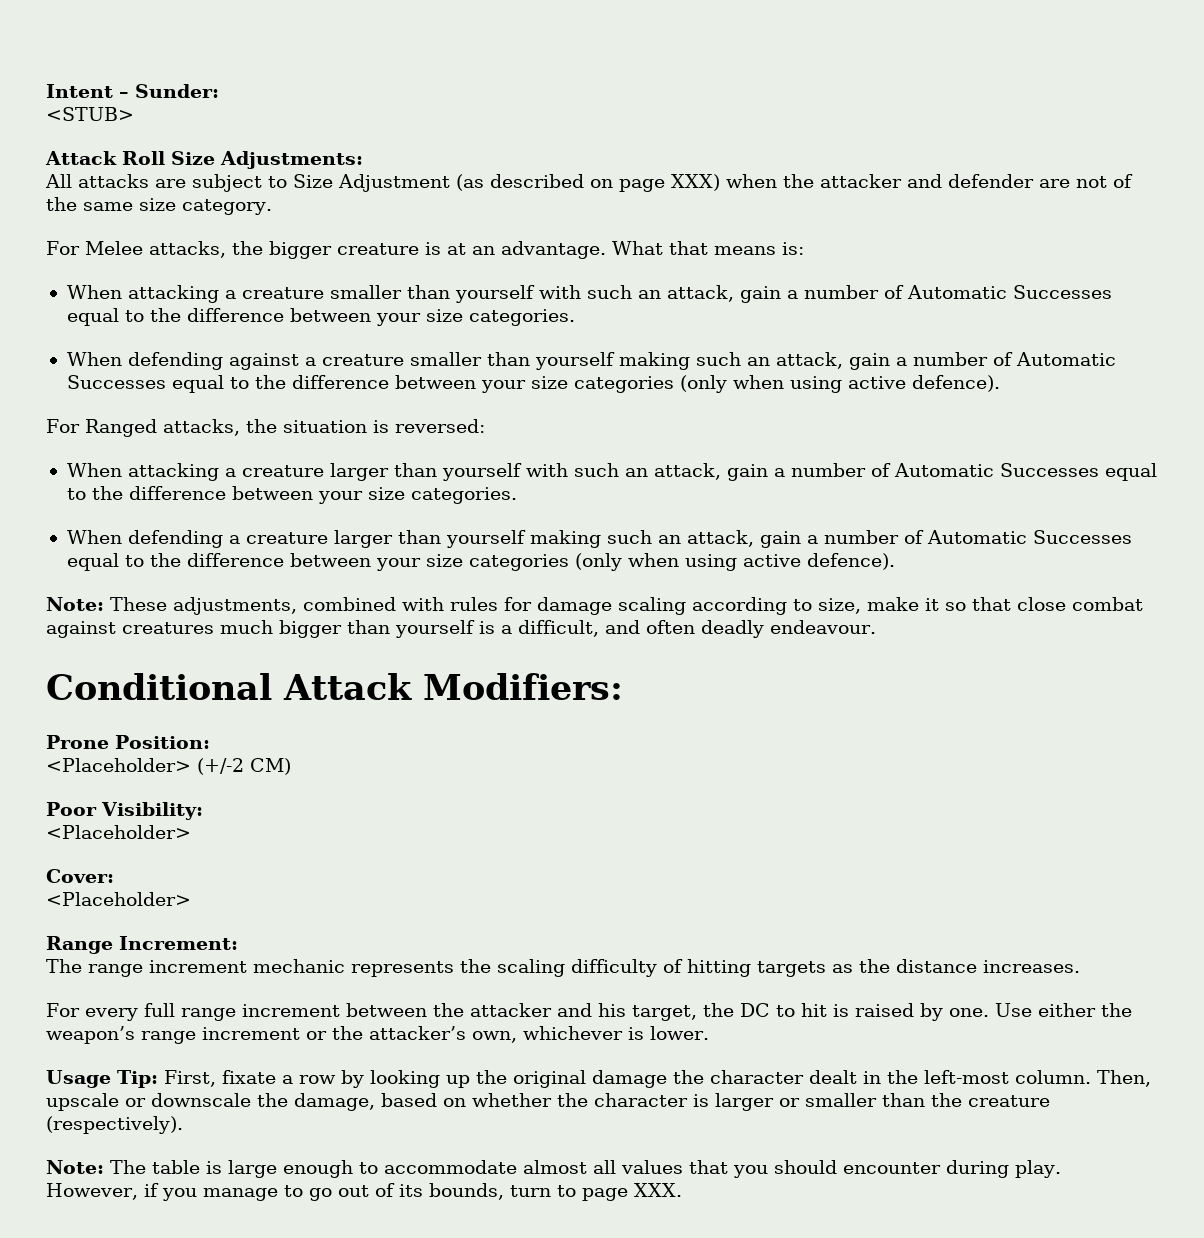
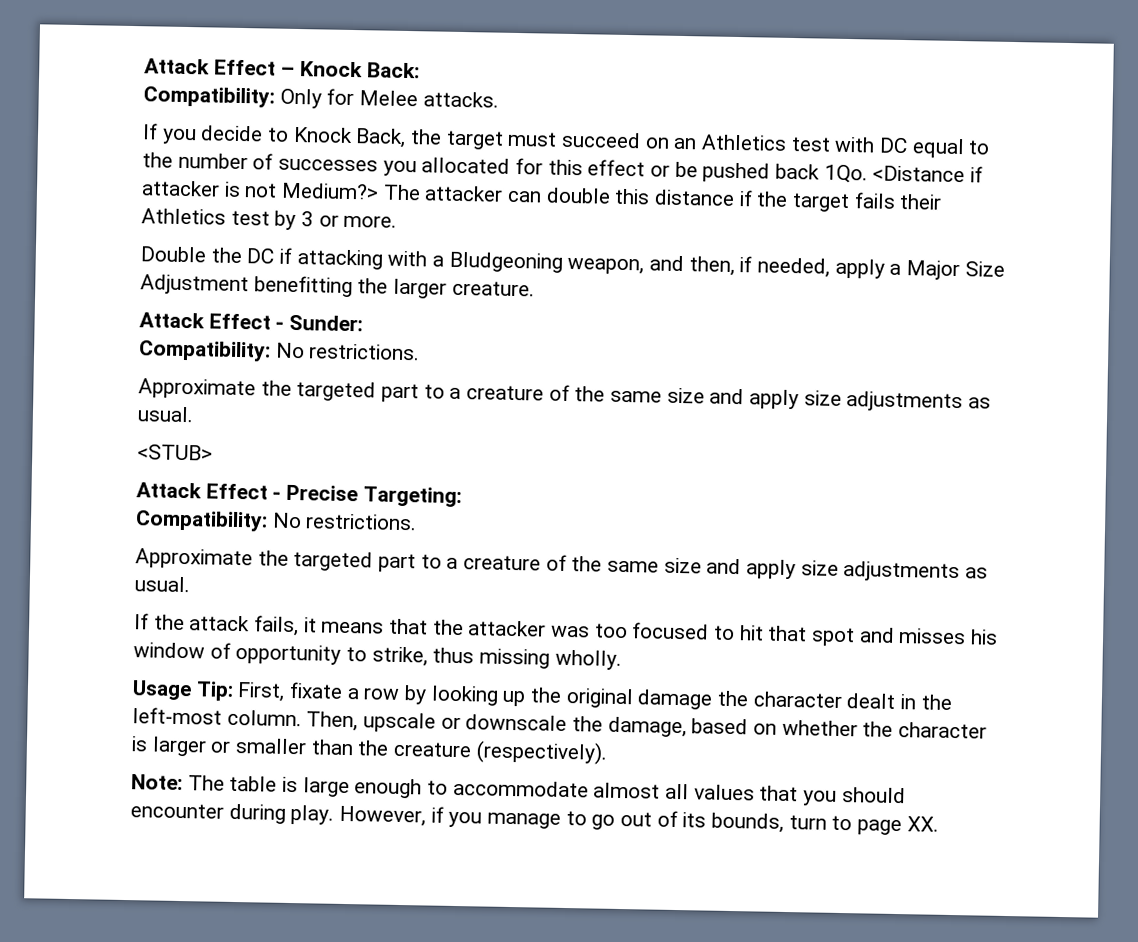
- Intent – Sunder:
+ Attack Effect – Knock Back:
+ Compatibility: Only for Melee attacks.
+ If you decide to Knock Back, the target must succeed on an Athletics test with DC equal to the number of successes you allocated for this effect or be pushed back 1Qo. <Distance if attacker is not Medium?> The attacker can double this distance if the target fails their Athletics test by 3 or more.
+ Double the DC if attacking with a Bludgeoning weapon, and then, if needed, apply a Major Size Adjustment benefitting the larger creature.
+ Attack Effect - Sunder:
+ Compatibility: No restrictions.
+ Approximate the targeted part to a creature of the same size and apply size adjustments as usual.
  <STUB>
- Attack Roll Size Adjustments:
- All attacks are subject to Size Adjustment (as described on page XXX) when the attacker and defender are not of the same size category.
- For Melee attacks, the bigger creature is at an advantage. What that means is:
- When attacking a creature smaller than yourself with such an attack, gain a number of Automatic Successes equal to the difference between your size categories.
- When defending against a creature smaller than yourself making such an attack, gain a number of Automatic Successes equal to the difference between your size categories (only when using active defence).
- For Ranged attacks, the situation is reversed:
- When attacking a creature larger than yourself with such an attack, gain a number of Automatic Successes equal to the difference between your size categories.
- When defending a creature larger than yourself making such an attack, gain a number of Automatic Successes equal to the difference between your size categories (only when using active defence).
- Note: These adjustments, combined with rules for damage scaling according to size, make it so that close combat against creatures much bigger than yourself is a difficult, and often deadly endeavour.
- Conditional Attack Modifiers:
- Prone Position:
- <Placeholder> (+/-2 CM)
- Poor Visibility:
- <Placeholder>
- Cover:
- <Placeholder>
- Range Increment:
- The range increment mechanic represents the scaling difficulty of hitting targets as the distance increases.
- For every full range increment between the attacker and his target, the DC to hit is raised by one. Use either the weapon’s range increment or the attacker’s own, whichever is lower.
+ Attack Effect - Precise Targeting:
+ Compatibility: No restrictions.
+ Approximate the targeted part to a creature of the same size and apply size adjustments as usual.
+ If the attack fails, it means that the attacker was too focused to hit that spot and misses his window of opportunity to strike, thus missing wholly.
- However, if you manage to go out of its bounds, turn to page XXX.
+ However, if you manage to go out of its bounds, turn to page XX.

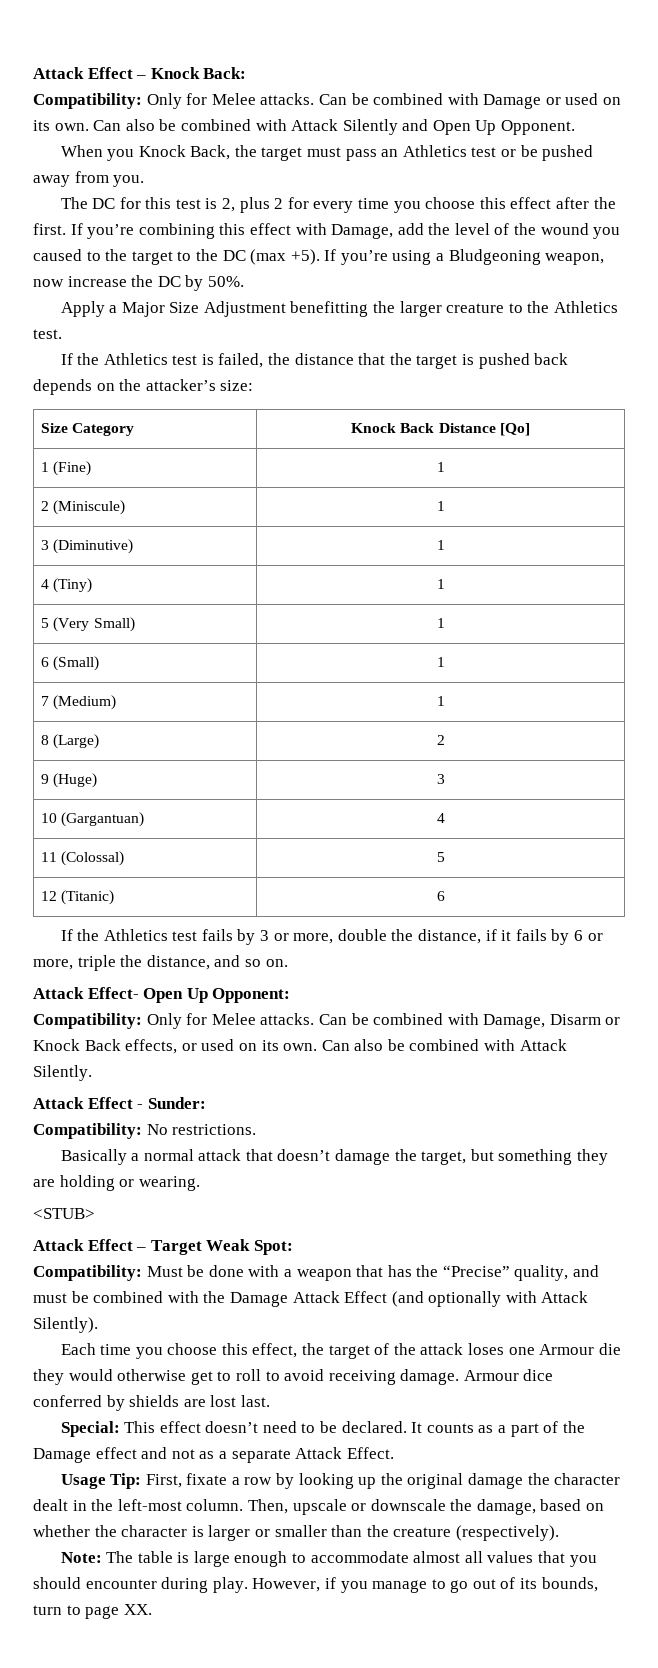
- Compatibility: Only for Melee attacks.
- If you decide to Knock Back, the target must succeed on an Athletics test with DC equal to the number of successes you allocated for this effect or be pushed back 1Qo. <Distance if attacker is not Medium?> The attacker can double this distance if the target fails their Athletics test by 3 or more.
- Double the DC if attacking with a Bludgeoning weapon, and then, if needed, apply a Major Size Adjustment benefitting the larger creature.
+ Compatibility: Only for Melee attacks. Can be combined with Damage or used on its own. Can also be combined with Attack Silently and Open Up Opponent.
+ When you Knock Back, the target must pass an Athletics test or be pushed away from you.
+ The DC for this test is 2, plus 2 for every time you choose this effect after the first. If you’re combining this effect with Damage, add the level of the wound you caused to the target to the DC (max +5). If you’re using a Bludgeoning weapon, now increase the DC by 50%.
+ Apply a Major Size Adjustment benefitting the larger creature to the Athletics test.
+ If the Athletics test is failed, the distance that the target is pushed back depends on the attacker’s size:
+ Size Category | Knock Back Distance [Qo]
+ 1 (Fine) | 1
+ 2 (Miniscule) | 1
+ 3 (Diminutive) | 1
+ 4 (Tiny) | 1
+ 5 (Very Small) | 1
+ 6 (Small) | 1
+ 7 (Medium) | 1
+ 8 (Large) | 2
+ 9 (Huge) | 3
+ 10 (Gargantuan) | 4
+ 11 (Colossal) | 5
+ 12 (Titanic) | 6
+ If the Athletics test fails by 3 or more, double the distance, if it fails by 6 or more, triple the distance, and so on.
+ Attack Effect- Open Up Opponent:
+ Compatibility: Only for Melee attacks. Can be combined with Damage, Disarm or Knock Back effects, or used on its own. Can also be combined with Attack Silently.
  Attack Effect - Sunder:
  Compatibility: No restrictions.
- Approximate the targeted part to a creature of the same size and apply size adjustments as usual.
+ Basically a normal attack that doesn’t damage the target, but something they are holding or wearing.
  <STUB>
- Attack Effect - Precise Targeting:
- Compatibility: No restrictions.
- Approximate the targeted part to a creature of the same size and apply size adjustments as usual.
- If the attack fails, it means that the attacker was too focused to hit that spot and misses his window of opportunity to strike, thus missing wholly.
+ Attack Effect – Target Weak Spot:
+ Compatibility: Must be done with a weapon that has the “Precise” quality, and must be combined with the Damage Attack Effect (and optionally with Attack Silently).
+ Each time you choose this effect, the target of the attack loses one Armour die they would otherwise get to roll to avoid receiving damage. Armour dice conferred by shields are lost last.
+ Special: This effect doesn’t need to be declared. It counts as a part of the Damage effect and not as a separate Attack Effect.

